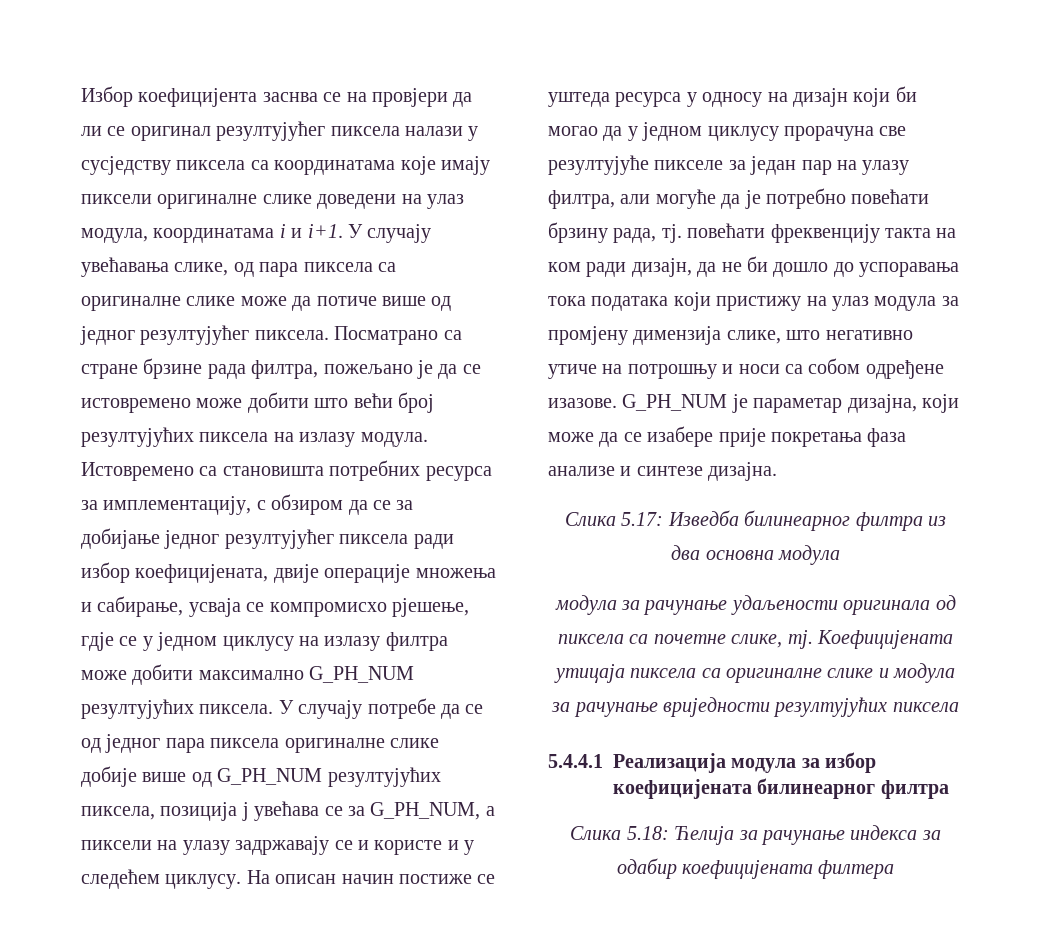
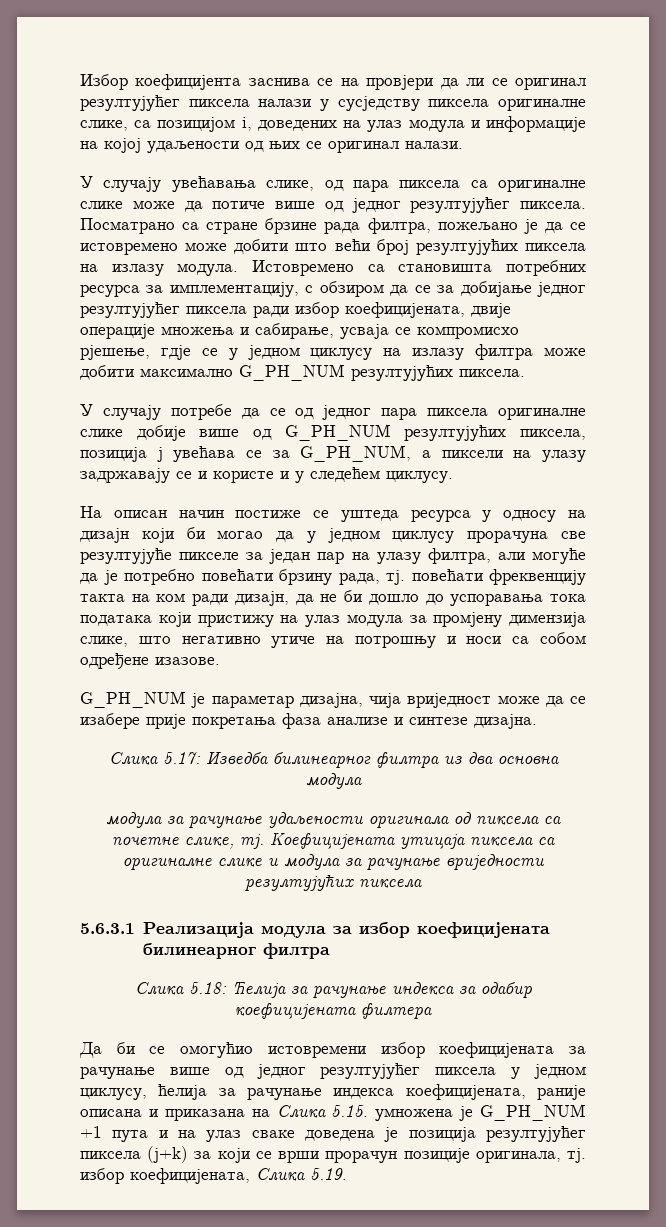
- Избор коефицијента заснва се на провјери да ли се оригинал резултујућег пиксела налази у сусједству пиксела са координатама које имају пиксели оригиналне слике доведени на улаз модула, координатама i и i+1. У случају увећавања слике, од пара пиксела са оригиналне слике може да потиче више од једног резултујућег пиксела.
+ Избор коефицијента заснива се на провјери да ли се оригинал резултујућег пиксела налази у сусједству пиксела оригиналне слике, са позицијом i, доведених на улаз модула и информације на којој удаљености од њих се оригинал налази.
+ У случају увећавања слике, од пара пиксела са оригиналне слике може да потиче више од једног резултујућег пиксела.
- Истовремено са становишта потребних ресурса за имплементацију, с обзиром да се за добијање једног резултујућег пиксела ради избор коефицијената, двије операције множења и сабирање, усваја се компромисхо рјешење, гдје се у једном циклусу на излазу филтра може добити максимално G_PH_NUM резултујућих пиксела. У случају потребе да се од једног пара пиксела оригиналне слике добије више од G_PH_NUM резултујућих пиксела, позиција ј увећава се за G_PH_NUM, а пиксели на улазу задржавају се и користе и у следећем циклусу. На описан начин постиже се уштеда ресурса у односу на дизајн који би могао да у једном циклусу прорачуна све резултујуће пикселе за један пар на улазу филтра, али могуће да је потребно повећати брзину рада, тј. повећати фреквенцију такта на ком ради дизајн, да не би дошло до успоравања тока података који пристижу на улаз модула за промјену димензија слике, што негативно утиче на потрошњу и носи са собом одређене изазове. G_PH_NUM је параметар дизајна, који може да се изабере прије покретања фаза анализе и синтезе дизајна.
+ Истовремено са становишта потребних ресурса за имплементацију, с обзиром да се за добијање једног резултујућег пиксела ради избор коефицијената, двије операције множења и сабирање, усваја се компромисхо рјешење, гдје се у једном циклусу на излазу филтра може добити максимално G_PH_NUM резултујућих пиксела.
+ У случају потребе да се од једног пара пиксела оригиналне слике добије више од G_PH_NUM резултујућих пиксела, позиција ј увећава се за G_PH_NUM, а пиксели на улазу задржавају се и користе и у следећем циклусу.
+ На описан начин постиже се уштеда ресурса у односу на дизајн који би могао да у једном циклусу прорачуна све резултујуће пикселе за један пар на улазу филтра, али могуће да је потребно повећати брзину рада, тј. повећати фреквенцију такта на ком ради дизајн, да не би дошло до успоравања тока података који пристижу на улаз модула за промјену димензија слике, што негативно утиче на потрошњу и носи са собом одређене изазове.
+ G_PH_NUM је параметар дизајна, чија вриједност може да се изабере прије покретања фаза анализе и синтезе дизајна.
- 5.4.4.1 Реализација модула за избор коефицијената билинеарног филтра
+ 5.6.3.1 Реализација модула за избор коефицијената билинеарног филтра
+ Да би се омогућио истовремени избор коефицијената за рачунање више од једног резултујућег пиксела у једном циклусу, ћелија за рачунање индекса коефицијената, раније описана и приказана на Слика 5.15. умножена је G_PH_NUM +1 пута и на улаз сваке доведена је позиција резултујућег пиксела (ј+k) за који се врши прорачун позиције оригинала, тј. избор коефицијената, Слика 5.19.

